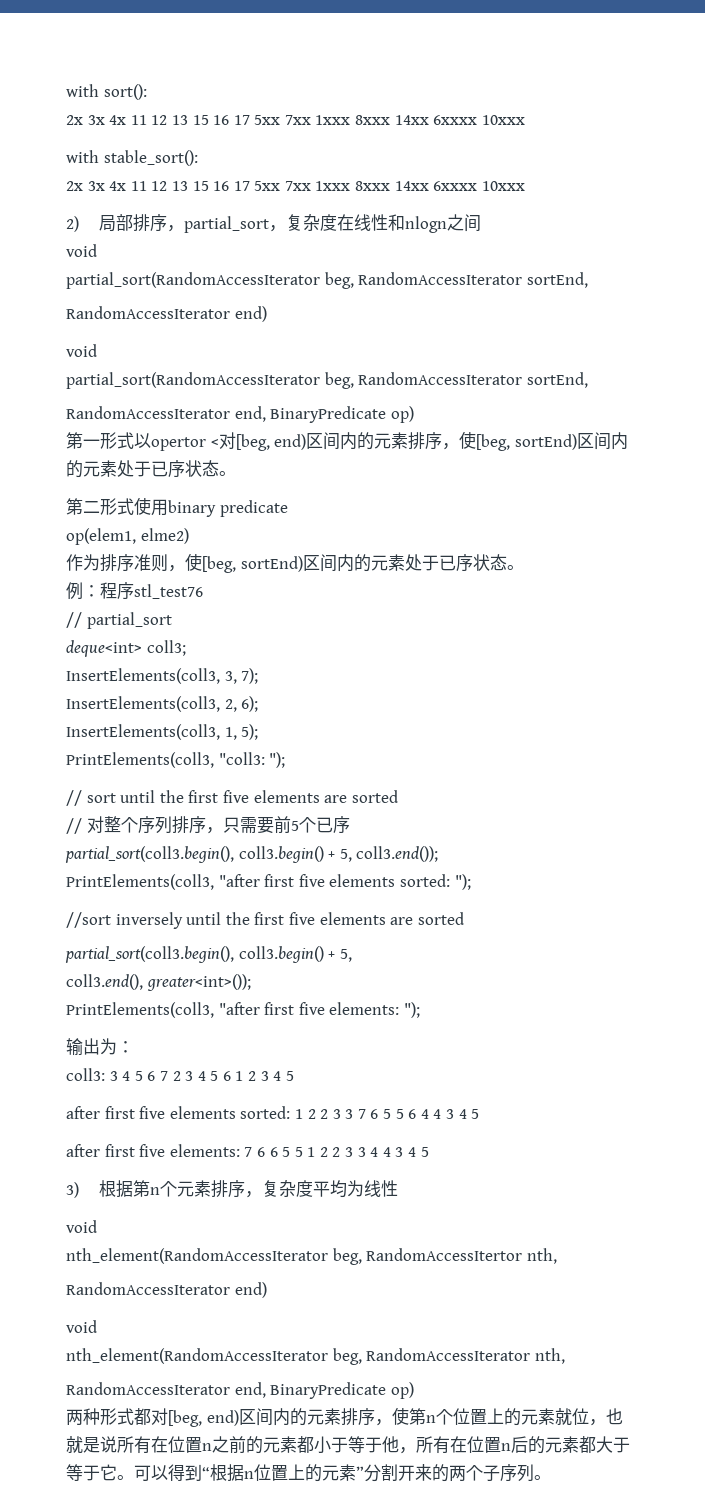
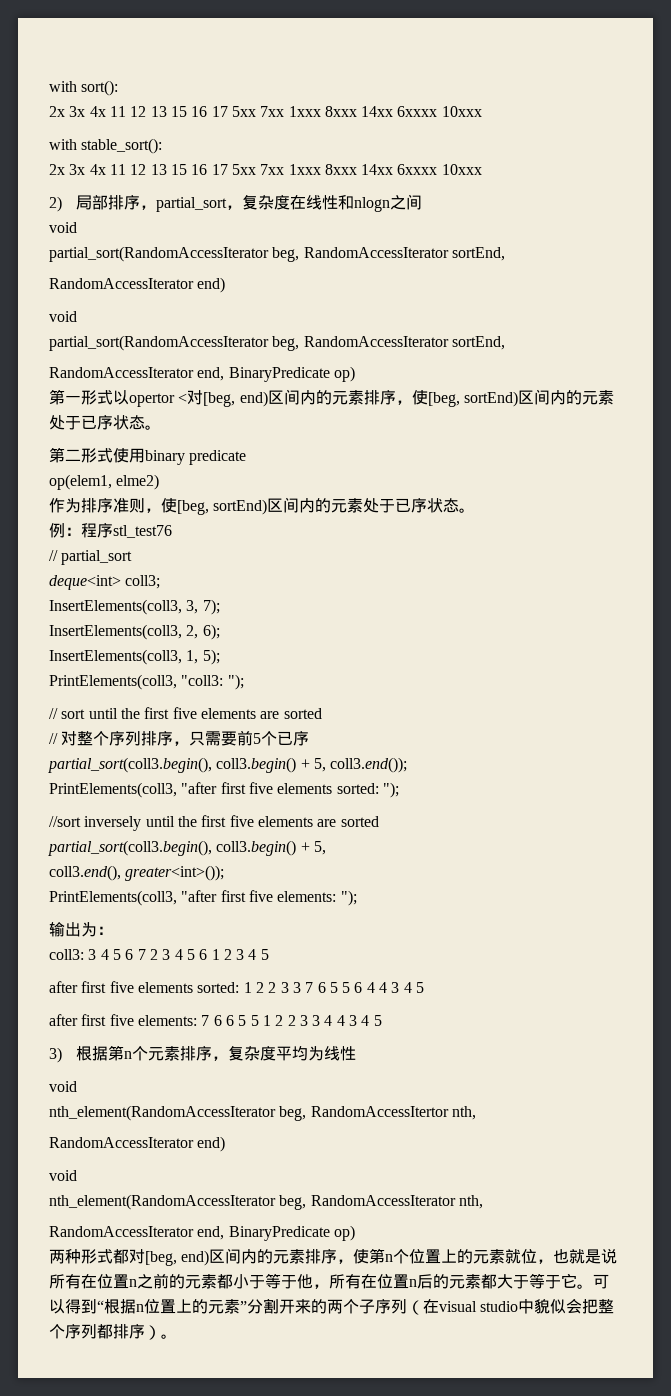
- 可以得到“根据n位置上的元素”分割开来的两个子序列。
+ 可以得到“根据n位置上的元素”分割开来的两个子序列（在visual studio中貌似会把整个序列都排序）。

